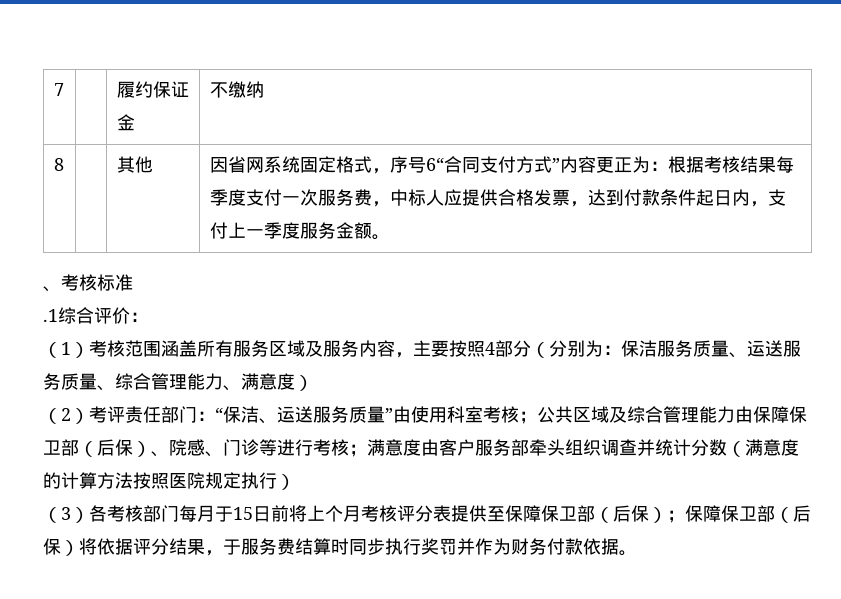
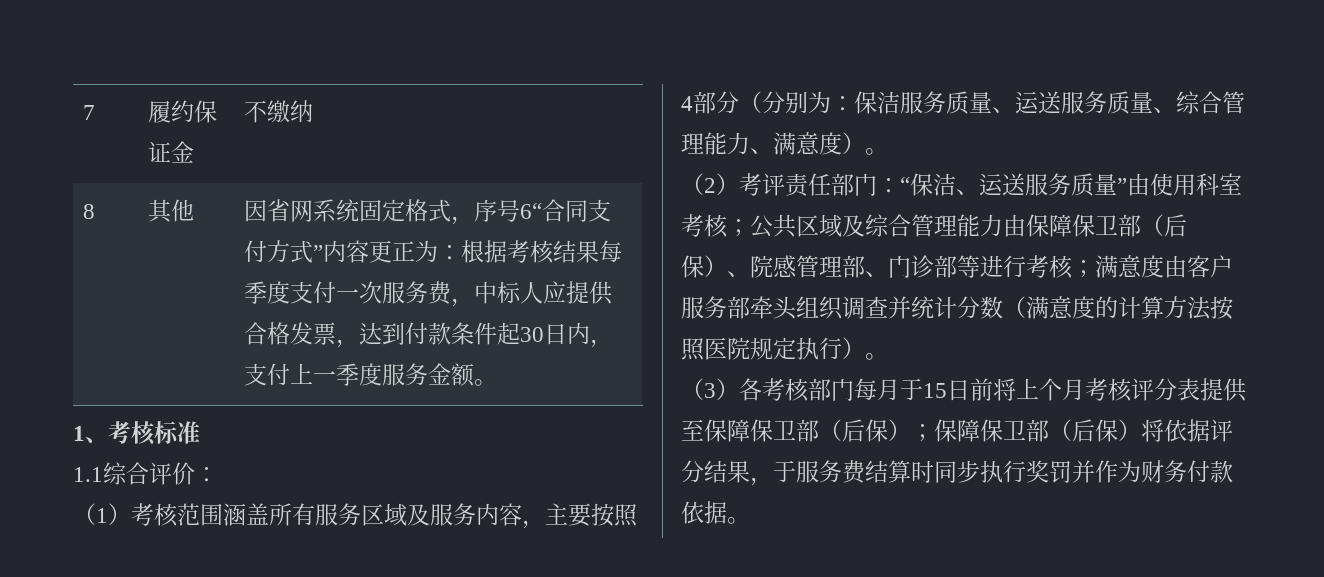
- 因省网系统固定格式，序号6“合同支付方式”内容更正为：根据考核结果每季度支付一次服务费，中标人应提供合格发票，达到付款条件起日内，支付上一季度服务金额。
+ 因省网系统固定格式，序号6“合同支付方式”内容更正为：根据考核结果每季度支付一次服务费，中标人应提供合格发票，达到付款条件起30日内，支付上一季度服务金额。
- 、考核标准
+ 1、考核标准
- .1综合评价：
+ 1.1综合评价：
- （1）考核范围涵盖所有服务区域及服务内容，主要按照4部分（分别为：保洁服务质量、运送服务质量、综合管理能力、满意度）
+ （1）考核范围涵盖所有服务区域及服务内容，主要按照4部分（分别为：保洁服务质量、运送服务质量、综合管理能力、满意度）。
- （2）考评责任部门：“保洁、运送服务质量”由使用科室考核；公共区域及综合管理能力由保障保卫部（后保）、院感、门诊等进行考核；满意度由客户服务部牵头组织调查并统计分数（满意度的计算方法按照医院规定执行）
+ （2）考评责任部门：“保洁、运送服务质量”由使用科室考核；公共区域及综合管理能力由保障保卫部（后保）、院感管理部、门诊部等进行考核；满意度由客户服务部牵头组织调查并统计分数（满意度的计算方法按照医院规定执行）。

